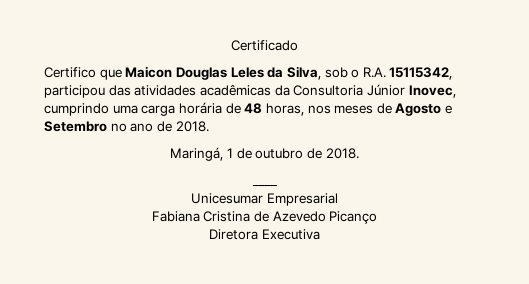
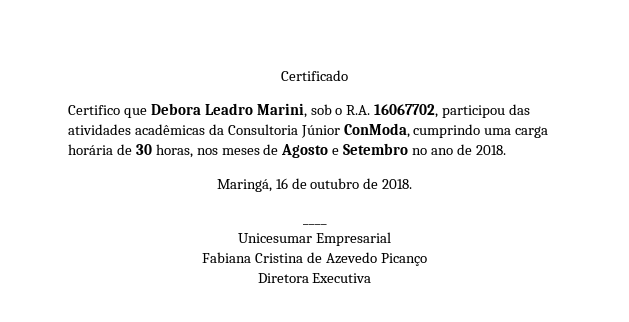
- Certifico que Maicon Douglas Leles da Silva, sob o R.A. 15115342, participou das atividades acadêmicas da Consultoria Júnior Inovec, cumprindo uma carga horária de 48 horas, nos meses de Agosto e Setembro no ano de 2018.
+ Certifico que Debora Leadro Marini, sob o R.A. 16067702, participou das atividades acadêmicas da Consultoria Júnior ConModa, cumprindo uma carga horária de 30 horas, nos meses de Agosto e Setembro no ano de 2018.
- Maringá, 1 de outubro de 2018.
+ Maringá, 16 de outubro de 2018.

